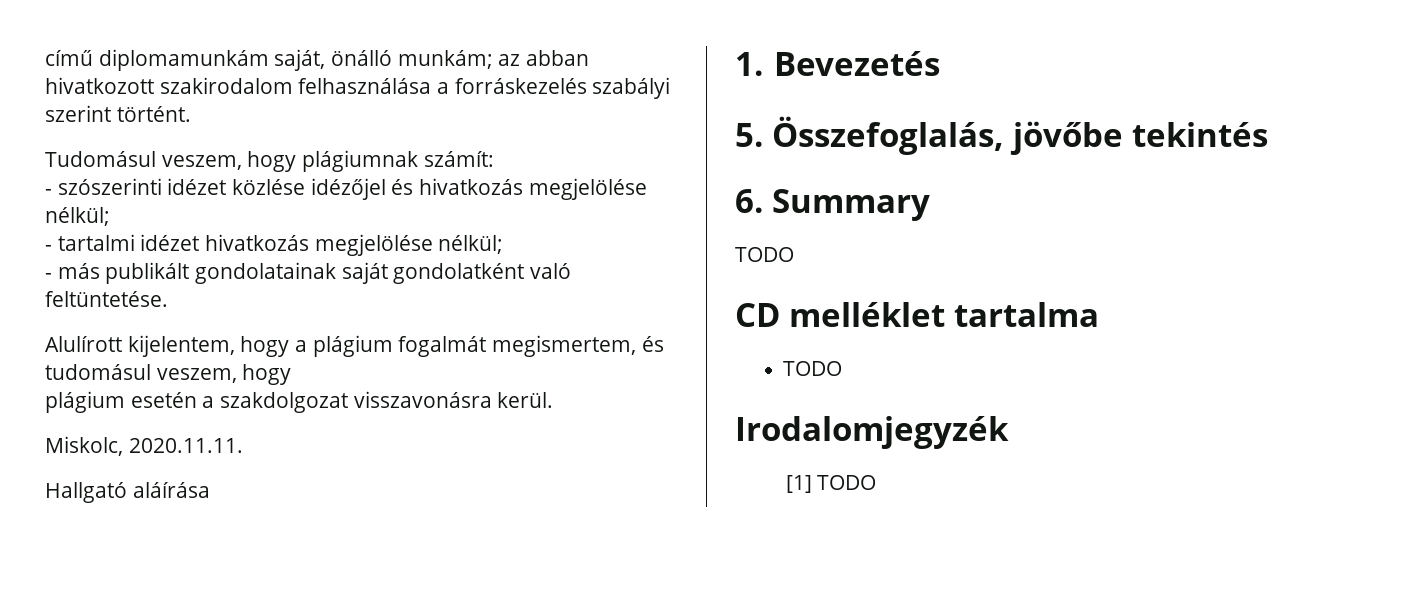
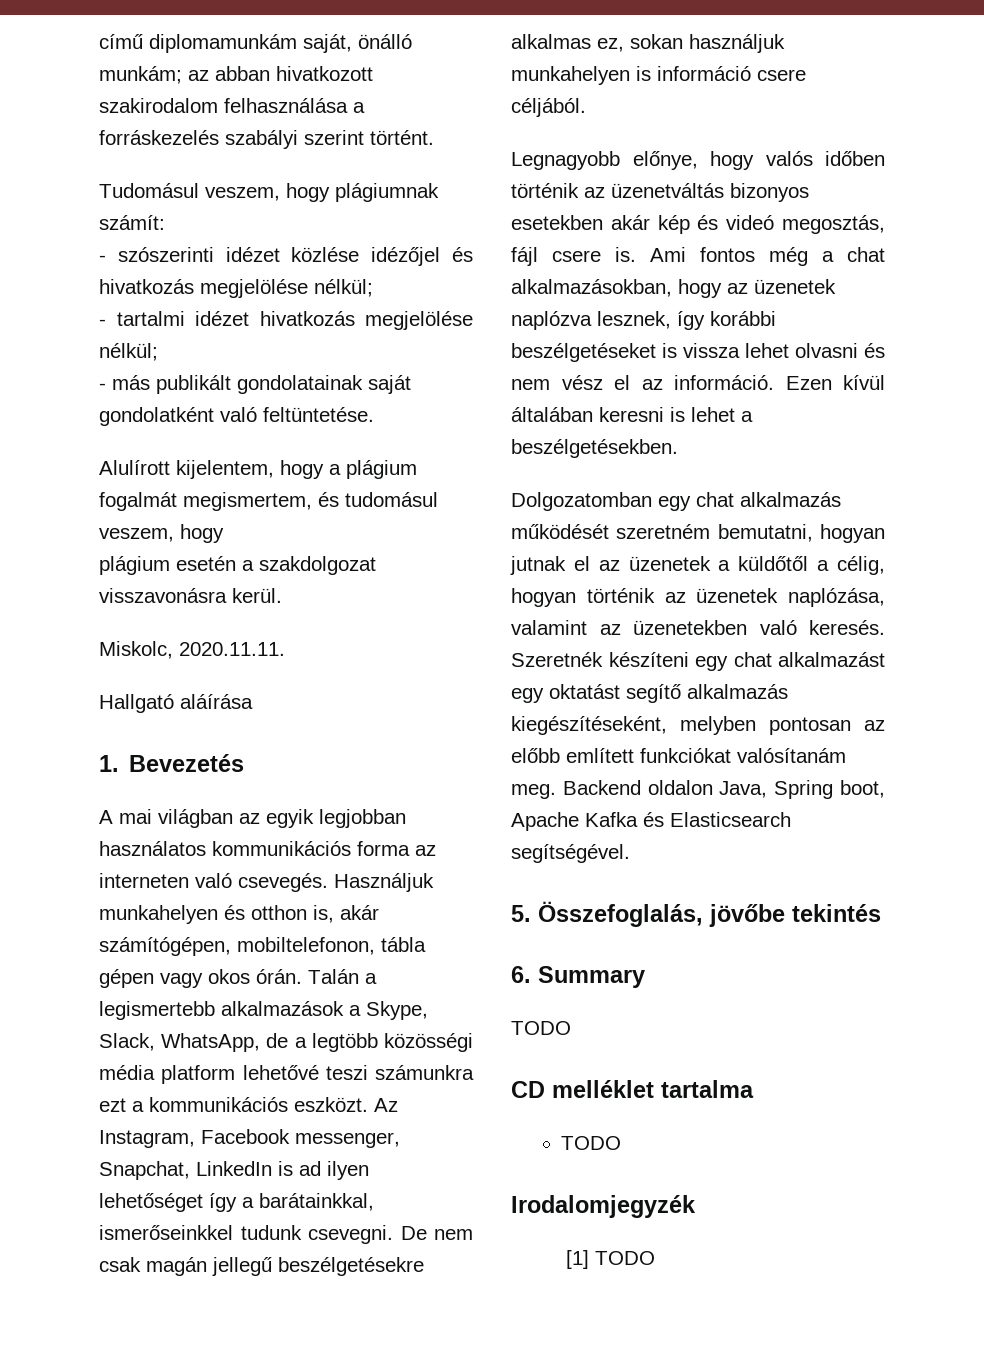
+ A mai világban az egyik legjobban használatos kommunikációs forma az interneten való csevegés. Használjuk munkahelyen és otthon is, akár számítógépen, mobiltelefonon, tábla gépen vagy okos órán. Talán a legismertebb alkalmazások a Skype, Slack, WhatsApp, de a legtöbb közösségi média platform lehetővé teszi számunkra ezt a kommunikációs eszközt. Az Instagram, Facebook messenger, Snapchat, LinkedIn is ad ilyen lehetőséget így a barátainkkal, ismerőseinkkel tudunk csevegni. De nem csak magán jellegű beszélgetésekre alkalmas ez, sokan használjuk munkahelyen is információ csere céljából.
+ Legnagyobb előnye, hogy valós időben történik az üzenetváltás bizonyos esetekben akár kép és videó megosztás, fájl csere is. Ami fontos még a chat alkalmazásokban, hogy az üzenetek naplózva lesznek, így korábbi beszélgetéseket is vissza lehet olvasni és nem vész el az információ. Ezen kívül általában keresni is lehet a beszélgetésekben.
+ Dolgozatomban egy chat alkalmazás működését szeretném bemutatni, hogyan jutnak el az üzenetek a küldőtől a célig, hogyan történik az üzenetek naplózása, valamint az üzenetekben való keresés. Szeretnék készíteni egy chat alkalmazást egy oktatást segítő alkalmazás kiegészítéseként, melyben pontosan az előbb említett funkciókat valósítanám meg. Backend oldalon Java, Spring boot, Apache Kafka és Elasticsearch segítségével.

